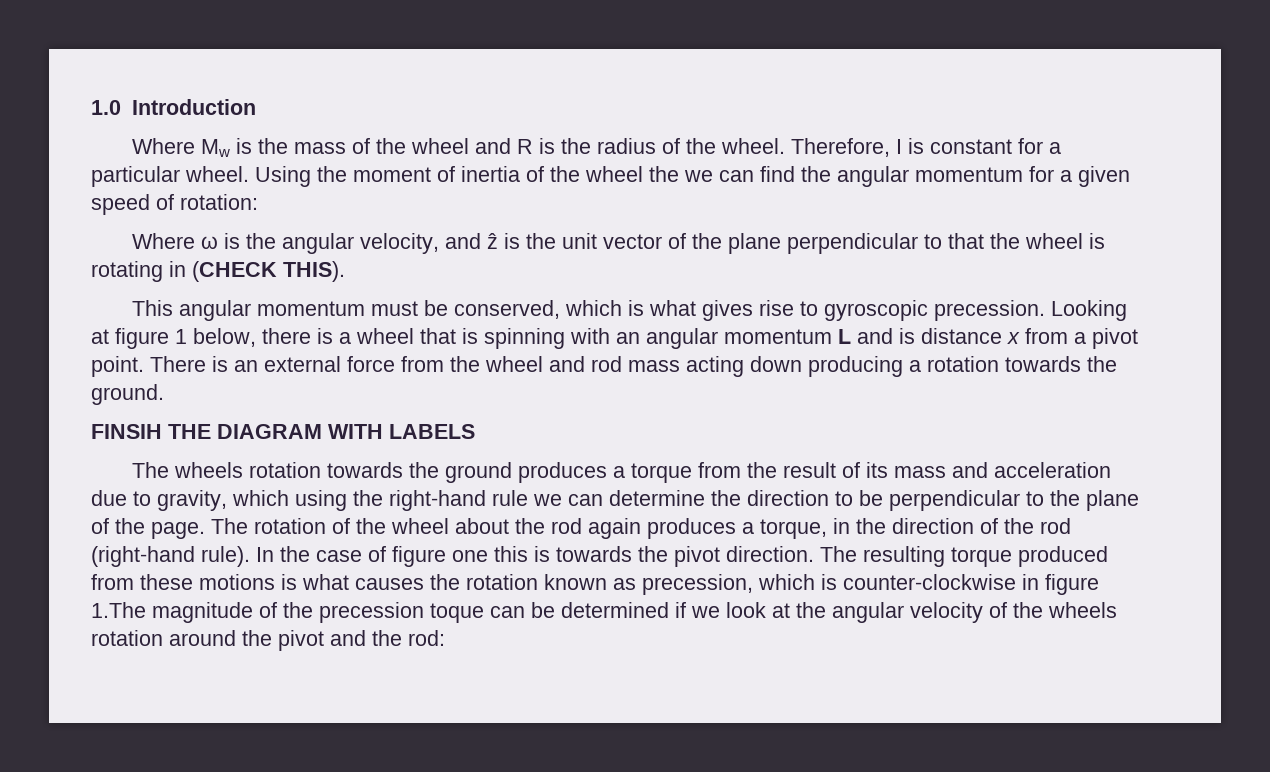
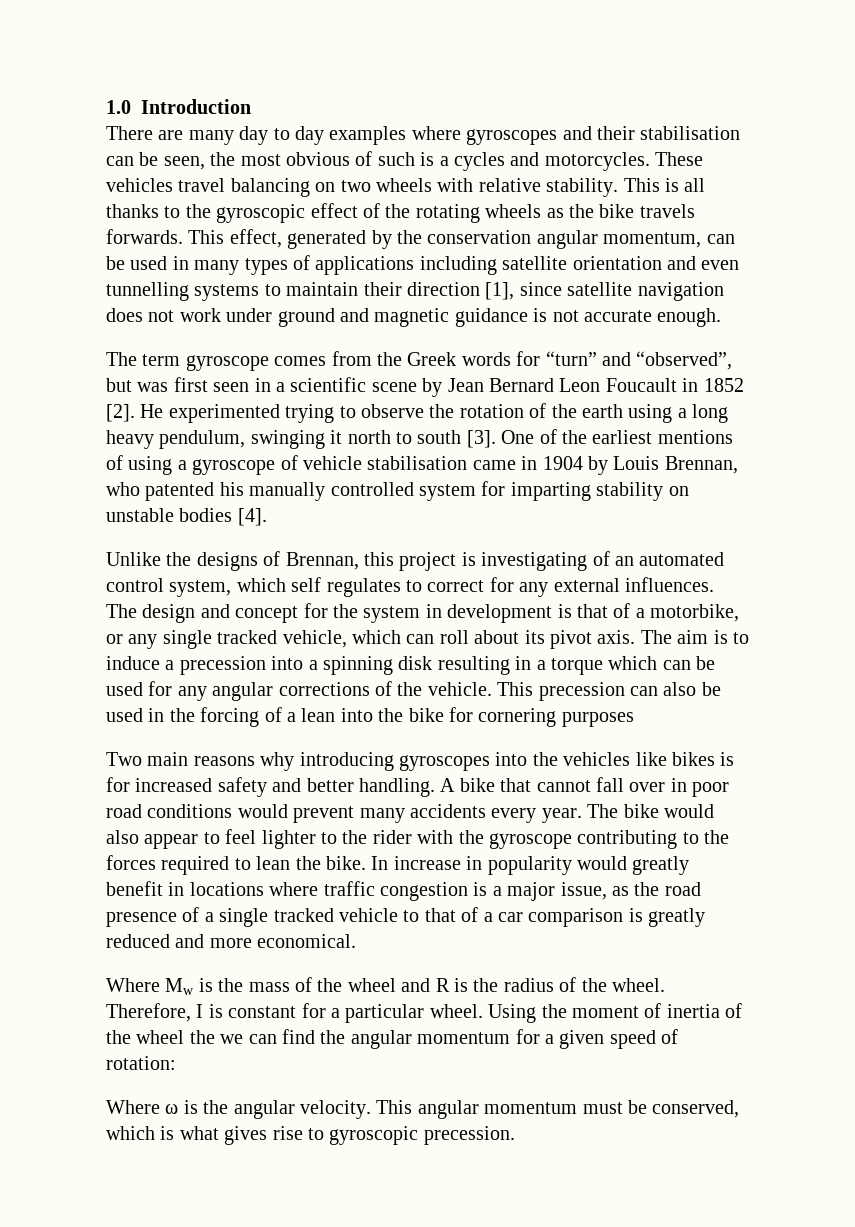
+ There are many day to day examples where gyroscopes and their stabilisation can be seen, the most obvious of such is a cycles and motorcycles. These vehicles travel balancing on two wheels with relative stability. This is all thanks to the gyroscopic effect of the rotating wheels as the bike travels forwards. This effect, generated by the conservation angular momentum, can be used in many types of applications including satellite orientation and even tunnelling systems to maintain their direction [1], since satellite navigation does not work under ground and magnetic guidance is not accurate enough.
+ The term gyroscope comes from the Greek words for “turn” and “observed”, but was first seen in a scientific scene by Jean Bernard Leon Foucault in 1852 [2]. He experimented trying to observe the rotation of the earth using a long heavy pendulum, swinging it north to south [3]. One of the earliest mentions of using a gyroscope of vehicle stabilisation came in 1904 by Louis Brennan, who patented his manually controlled system for imparting stability on unstable bodies [4].
+ Unlike the designs of Brennan, this project is investigating of an automated control system, which self regulates to correct for any external influences. The design and concept for the system in development is that of a motorbike, or any single tracked vehicle, which can roll about its pivot axis. The aim is to induce a precession into a spinning disk resulting in a torque which can be used for any angular corrections of the vehicle. This precession can also be used in the forcing of a lean into the bike for cornering purposes
+ Two main reasons why introducing gyroscopes into the vehicles like bikes is for increased safety and better handling. A bike that cannot fall over in poor road conditions would prevent many accidents every year. The bike would also appear to feel lighter to the rider with the gyroscope contributing to the forces required to lean the bike. In increase in popularity would greatly benefit in locations where traffic congestion is a major issue, as the road presence of a single tracked vehicle to that of a car comparison is greatly reduced and more economical.
- Where ω is the angular velocity, and ẑ is the unit vector of the plane perpendicular to that the wheel is rotating in (CHECK THIS).
- This angular momentum must be conserved, which is what gives rise to gyroscopic precession. Looking at figure 1 below, there is a wheel that is spinning with an angular momentum L and is distance x from a pivot point. There is an external force from the wheel and rod mass acting down producing a rotation towards the ground.
- FINSIH THE DIAGRAM WITH LABELS
- The wheels rotation towards the ground produces a torque from the result of its mass and acceleration due to gravity, which using the right-hand rule we can determine the direction to be perpendicular to the plane of the page. The rotation of the wheel about the rod again produces a torque, in the direction of the rod (right-hand rule). In the case of figure one this is towards the pivot direction. The resulting torque produced from these motions is what causes the rotation known as precession, which is counter-clockwise in figure 1.The magnitude of the precession toque can be determined if we look at the angular velocity of the wheels rotation around the pivot and the rod:
+ Where ω is the angular velocity. This angular momentum must be conserved, which is what gives rise to gyroscopic precession.

